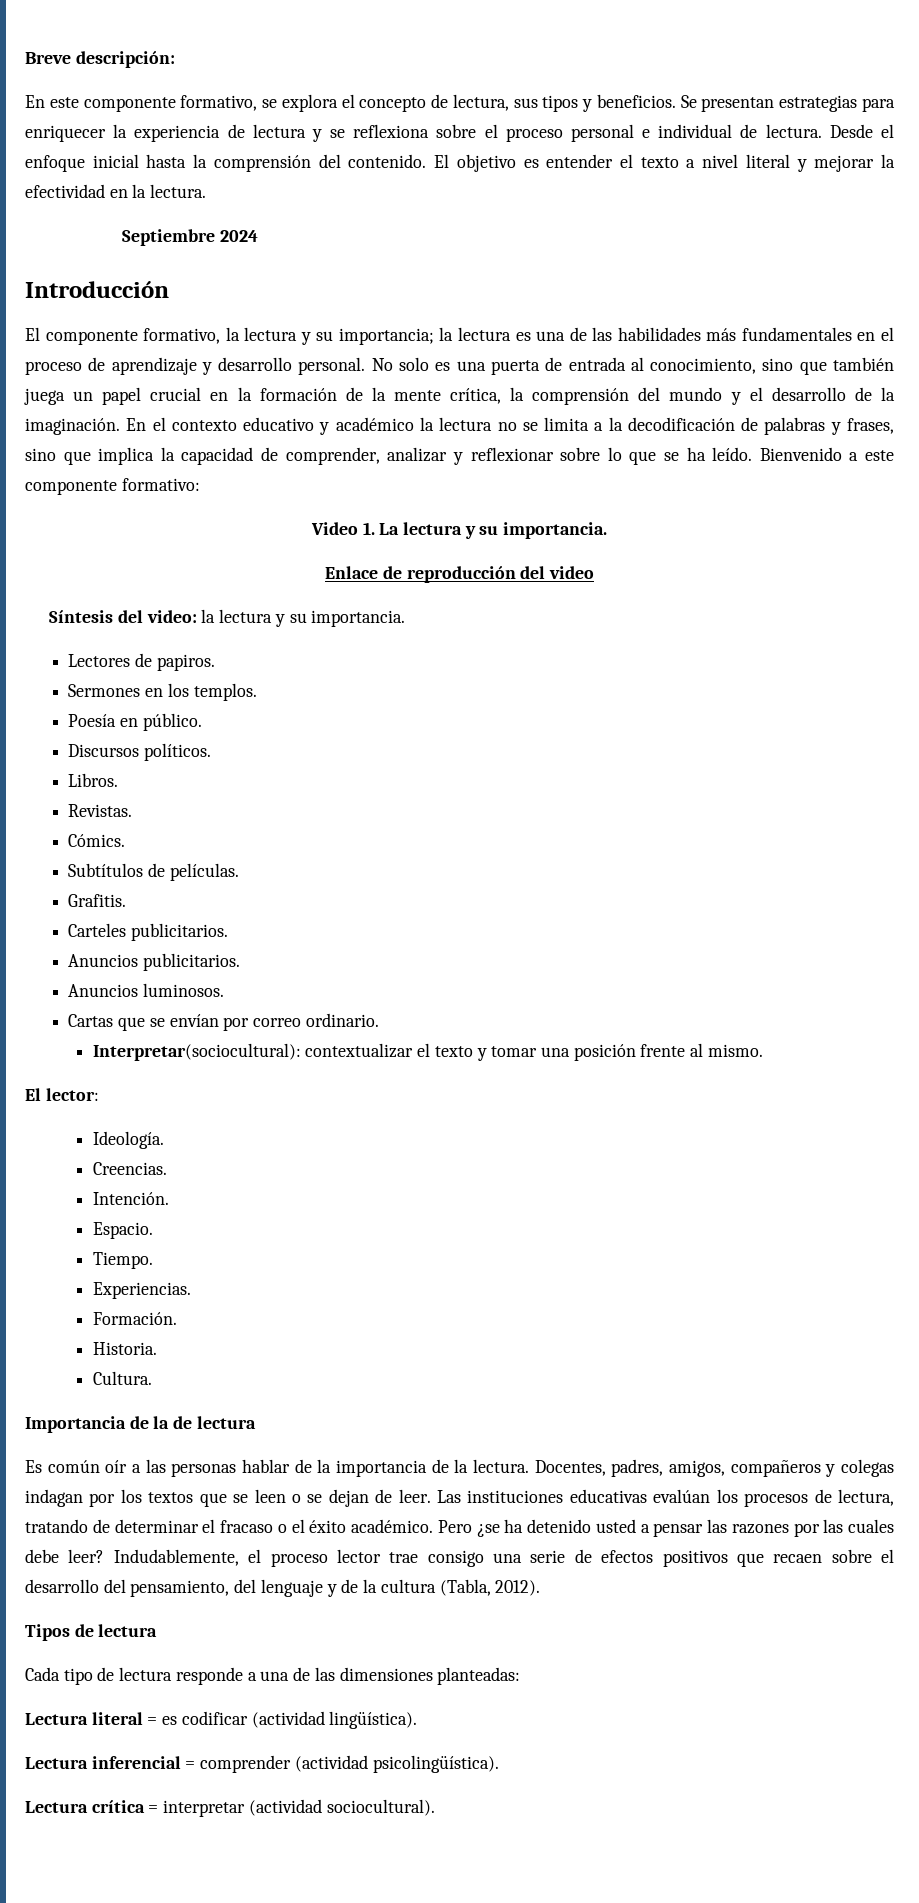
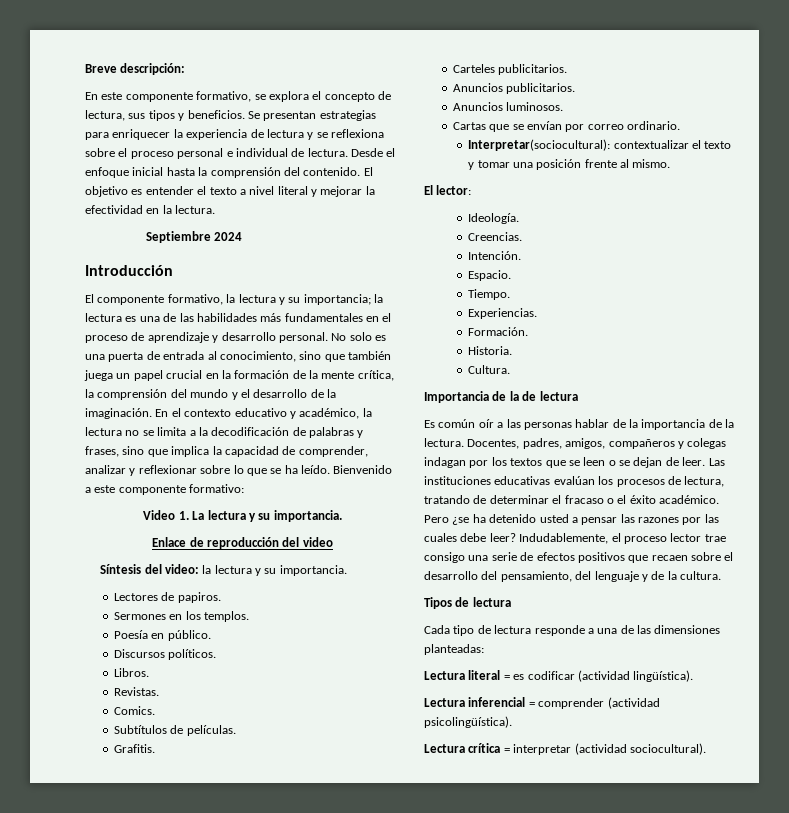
- En el contexto educativo y académico la lectura no se limita a la decodificación de palabras y frases, sino que implica la capacidad de comprender, analizar y reflexionar sobre lo que se ha leído.
+ En el contexto educativo y académico, la lectura no se limita a la decodificación de palabras y frases, sino que implica la capacidad de comprender, analizar y reflexionar sobre lo que se ha leído.
- Cómics.
+ Comics.
- Indudablemente, el proceso lector trae consigo una serie de efectos positivos que recaen sobre el desarrollo del pensamiento, del lenguaje y de la cultura (Tabla, 2012).
+ Indudablemente, el proceso lector trae consigo una serie de efectos positivos que recaen sobre el desarrollo del pensamiento, del lenguaje y de la cultura.

